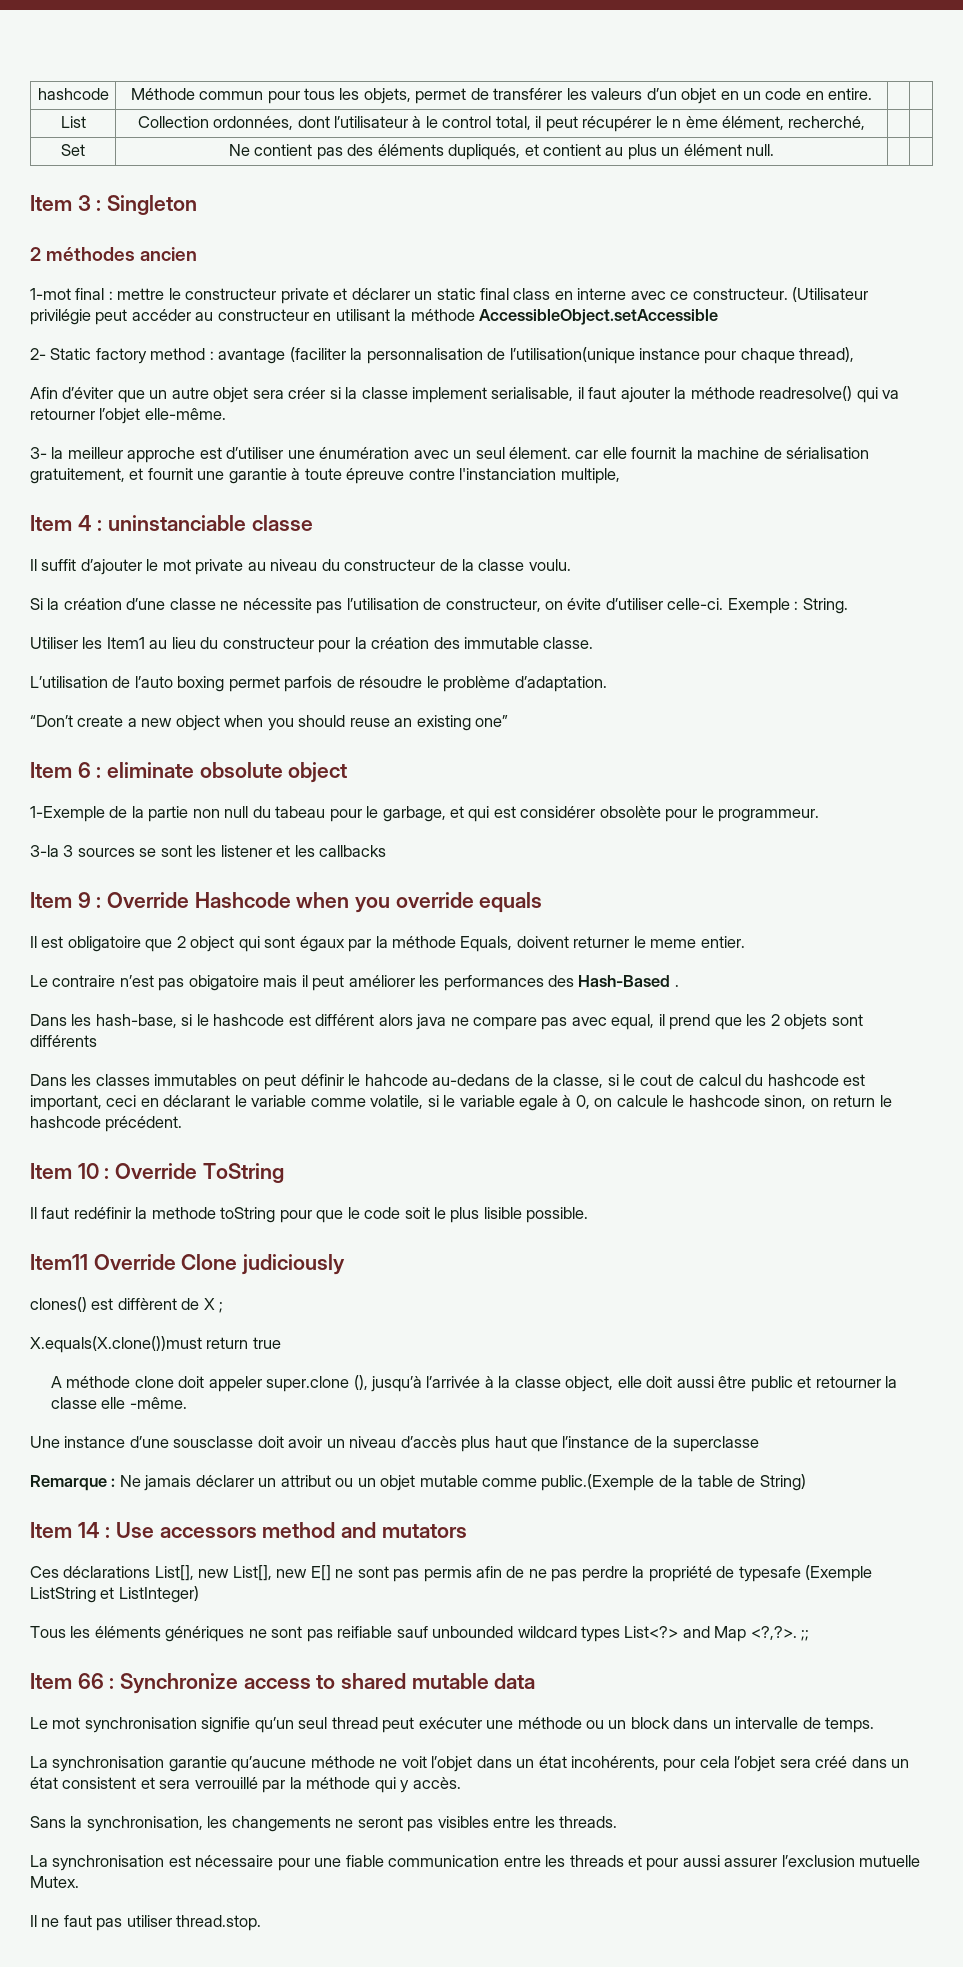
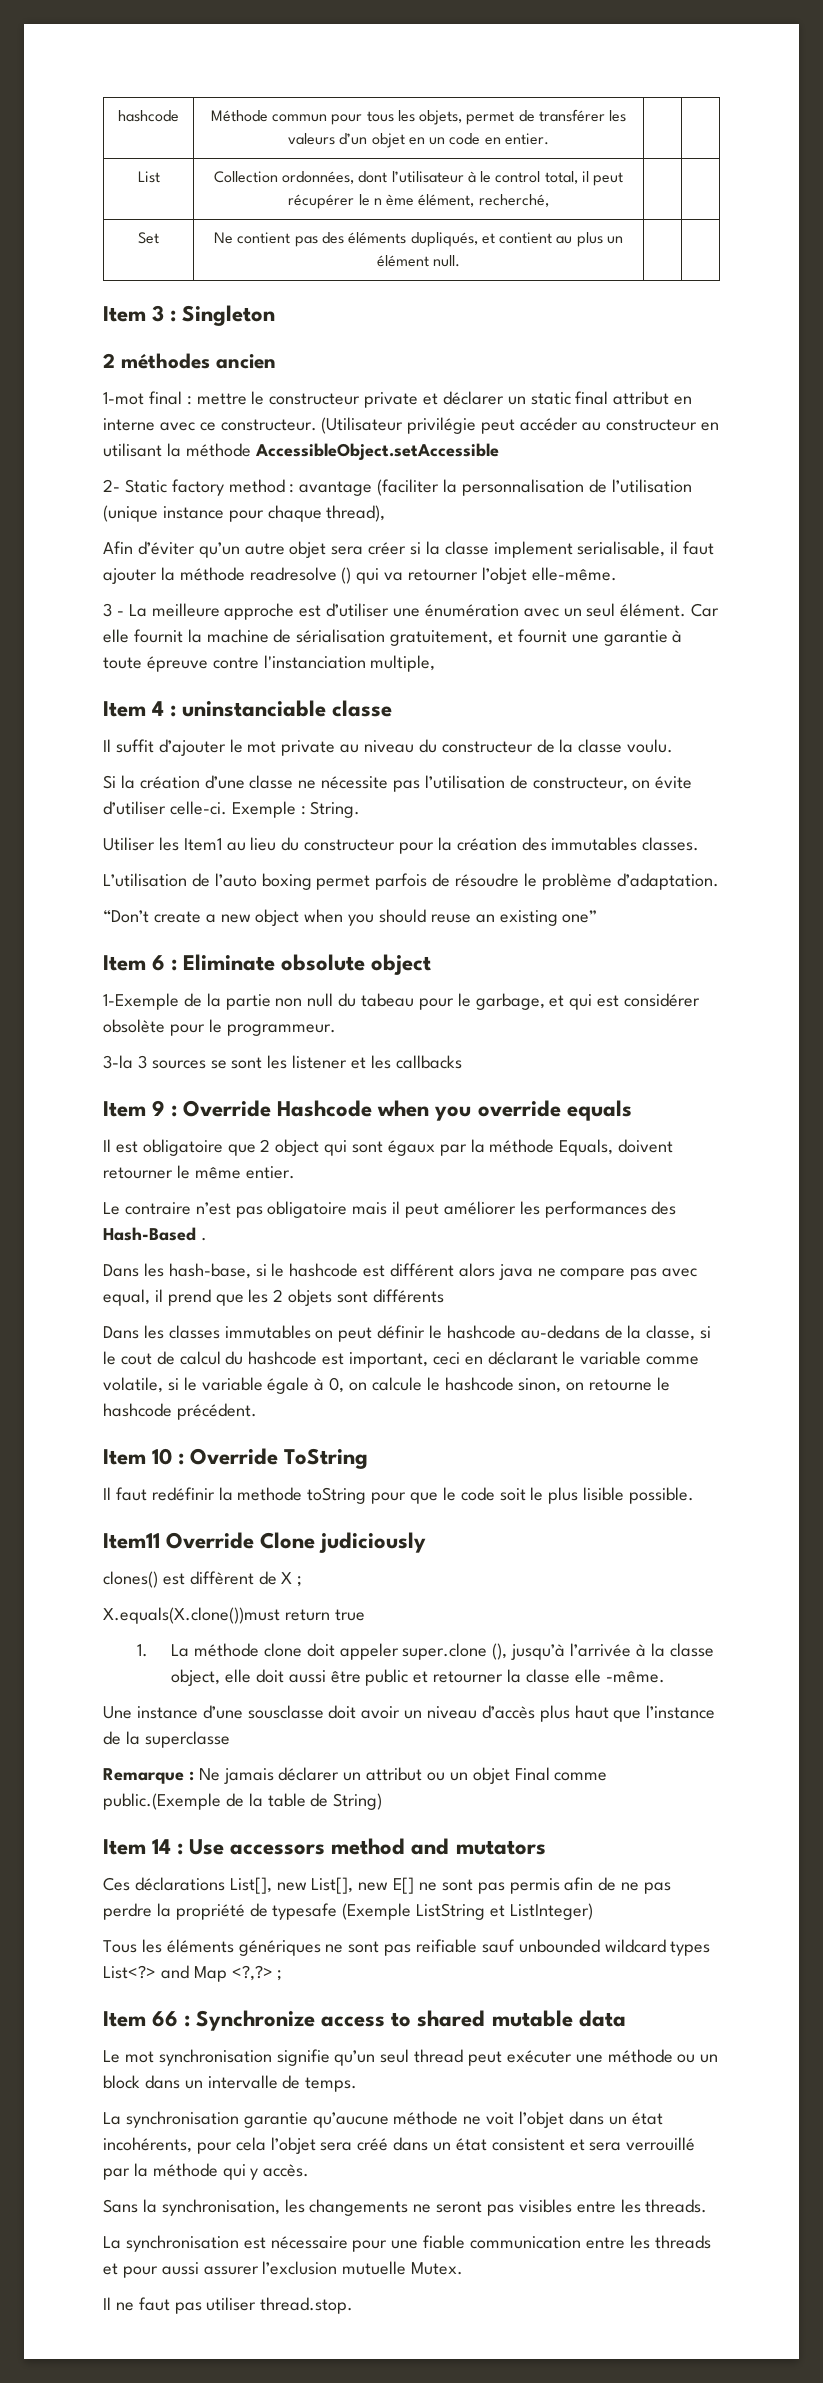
- hashcode | Méthode commun pour tous les objets, permet de transférer les valeurs d’un objet en un code en entire. | |
+ hashcode | Méthode commun pour tous les objets, permet de transférer les valeurs d’un objet en un code en entier. | |
- 1-mot final : mettre le constructeur private et déclarer un static final class en interne avec ce constructeur.
+ 1-mot final : mettre le constructeur private et déclarer un static final attribut en interne avec ce constructeur.
- 2- Static factory method : avantage (faciliter la personnalisation de l’utilisation(unique instance pour chaque thread),
+ 2- Static factory method : avantage (faciliter la personnalisation de l’utilisation (unique instance pour chaque thread),
- Afin d’éviter que un autre objet sera créer si la classe implement serialisable, il faut ajouter la méthode readresolve() qui va retourner l’objet elle-même.
+ Afin d’éviter qu’un autre objet sera créer si la classe implement serialisable, il faut ajouter la méthode readresolve () qui va retourner l’objet elle-même.
- 3- la meilleur approche est d’utiliser une énumération avec un seul élement. car elle fournit la machine de sérialisation gratuitement, et fournit une garantie à toute épreuve contre l'instanciation multiple,
+ 3 - La meilleure approche est d’utiliser une énumération avec un seul élément. Car elle fournit la machine de sérialisation gratuitement, et fournit une garantie à toute épreuve contre l'instanciation multiple,
- Utiliser les Item1 au lieu du constructeur pour la création des immutable classe.
+ Utiliser les Item1 au lieu du constructeur pour la création des immutables classes.
- Item 6 : eliminate obsolute object
+ Item 6 : Eliminate obsolute object
- Il est obligatoire que 2 object qui sont égaux par la méthode Equals, doivent returner le meme entier.
+ Il est obligatoire que 2 object qui sont égaux par la méthode Equals, doivent retourner le même entier.
- Le contraire n’est pas obigatoire mais il peut améliorer les performances des Hash-Based .
+ Le contraire n’est pas obligatoire mais il peut améliorer les performances des Hash-Based .
- Dans les classes immutables on peut définir le hahcode au-dedans de la classe, si le cout de calcul du hashcode est important, ceci en déclarant le variable comme volatile, si le variable egale à 0, on calcule le hashcode sinon, on return le hashcode précédent.
+ Dans les classes immutables on peut définir le hashcode au-dedans de la classe, si le cout de calcul du hashcode est important, ceci en déclarant le variable comme volatile, si le variable égale à 0, on calcule le hashcode sinon, on retourne le hashcode précédent.
- A méthode clone doit appeler super.clone (), jusqu’à l’arrivée à la classe object, elle doit aussi être public et retourner la classe elle -même.
+ 1. La méthode clone doit appeler super.clone (), jusqu’à l’arrivée à la classe object, elle doit aussi être public et retourner la classe elle -même.
- Remarque : Ne jamais déclarer un attribut ou un objet mutable comme public.(Exemple de la table de String)
+ Remarque : Ne jamais déclarer un attribut ou un objet Final comme public.(Exemple de la table de String)
- Tous les éléments génériques ne sont pas reifiable sauf unbounded wildcard types List<?> and Map <?,?>. ;;
+ Tous les éléments génériques ne sont pas reifiable sauf unbounded wildcard types List<?> and Map <?,?> ;

